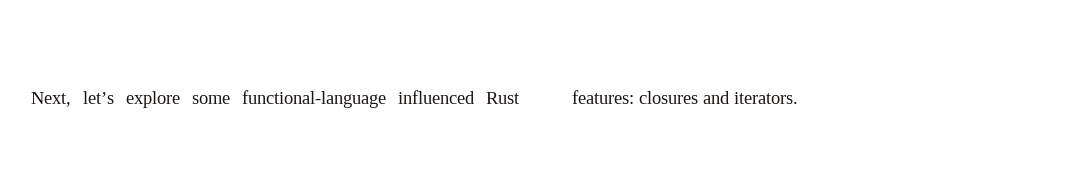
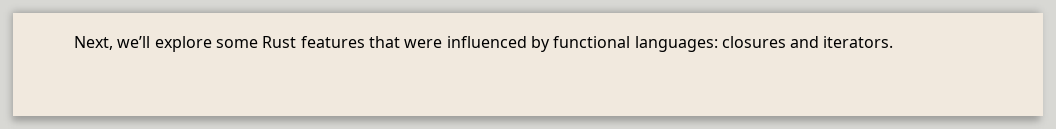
- Next, let’s explore some functional-language influenced Rust features: closures and iterators.
+ Next, we’ll explore some Rust features that were influenced by functional languages: closures and iterators.

